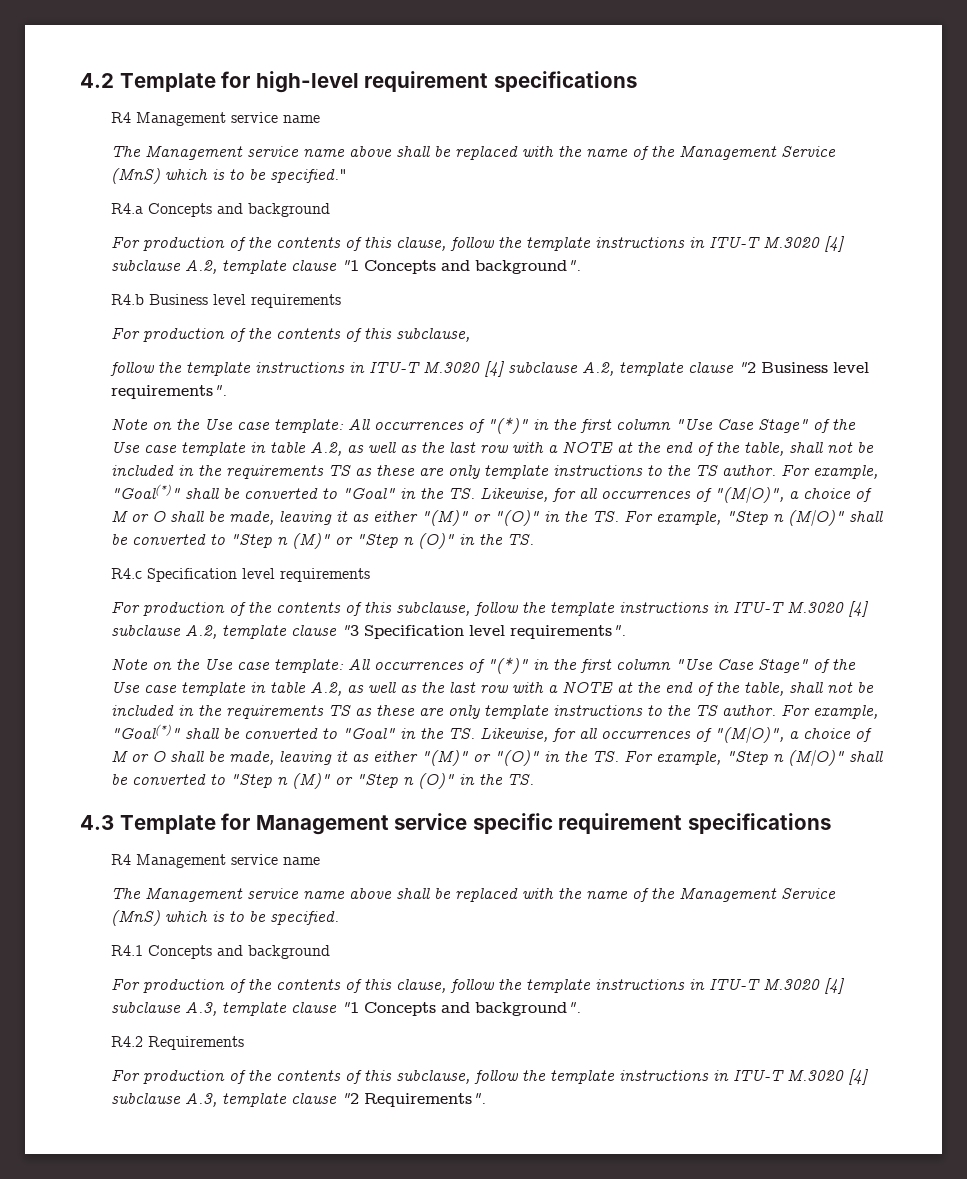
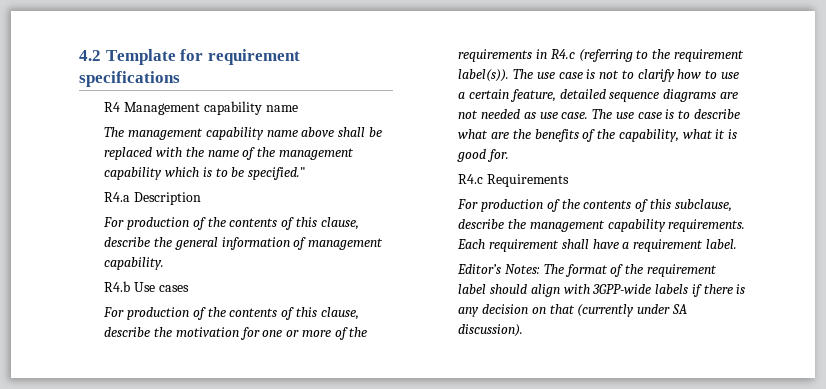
- 4.2 Template for high-level requirement specifications
- R4 Management service name
- The Management service name above shall be replaced with the name of the Management Service (MnS) which is to be specified."
+ 4.2 Template for requirement specifications
+ R4 Management capability name
+ The management capability name above shall be replaced with the name of the management capability which is to be specified."
- R4.a Concepts and background
- For production of the contents of this clause, follow the template instructions in ITU-T M.3020 [4] subclause A.2, template clause "1 Concepts and background".
- R4.b Business level requirements
- For production of the contents of this subclause,
- follow the template instructions in ITU-T M.3020 [4] subclause A.2, template clause "2 Business level requirements".
- Note on the Use case template: All occurrences of "(*)" in the first column "Use Case Stage" of the Use case template in table A.2, as well as the last row with a NOTE at the end of the table, shall not be included in the requirements TS as these are only template instructions to the TS author. For example, "Goal(*)" shall be converted to "Goal" in the TS. Likewise, for all occurrences of "(M|O)", a choice of M or O shall be made, leaving it as either "(M)" or "(O)" in the TS. For example, "Step n (M|O)" shall be converted to "Step n (M)" or "Step n (O)" in the TS.
- R4.c Specification level requirements
- For production of the contents of this subclause, follow the template instructions in ITU-T M.3020 [4] subclause A.2, template clause "3 Specification level requirements".
- Note on the Use case template: All occurrences of "(*)" in the first column "Use Case Stage" of the Use case template in table A.2, as well as the last row with a NOTE at the end of the table, shall not be included in the requirements TS as these are only template instructions to the TS author. For example, "Goal(*)" shall be converted to "Goal" in the TS. Likewise, for all occurrences of "(M|O)", a choice of M or O shall be made, leaving it as either "(M)" or "(O)" in the TS. For example, "Step n (M|O)" shall be converted to "Step n (M)" or "Step n (O)" in the TS.
- 4.3 Template for Management service specific requirement specifications
- R4 Management service name
- The Management service name above shall be replaced with the name of the Management Service (MnS) which is to be specified.
- R4.1 Concepts and background
- For production of the contents of this clause, follow the template instructions in ITU-T M.3020 [4] subclause A.3, template clause "1 Concepts and background".
- R4.2 Requirements
+ R4.a Description
+ For production of the contents of this clause, describe the general information of management capability.
+ R4.b Use cases
+ For production of the contents of this clause, describe the motivation for one or more of the requirements in R4.c (referring to the requirement label(s)). The use case is not to clarify how to use a certain feature, detailed sequence diagrams are not needed as use case. The use case is to describe what are the benefits of the capability, what it is good for.
+ R4.c Requirements
- For production of the contents of this subclause, follow the template instructions in ITU-T M.3020 [4] subclause A.3, template clause "2 Requirements".
+ For production of the contents of this subclause, describe the management capability requirements. Each requirement shall have a requirement label.
+ Editor’s Notes: The format of the requirement label should align with 3GPP-wide labels if there is any decision on that (currently under SA discussion).

